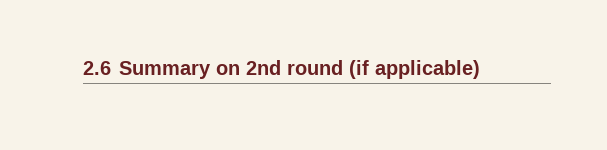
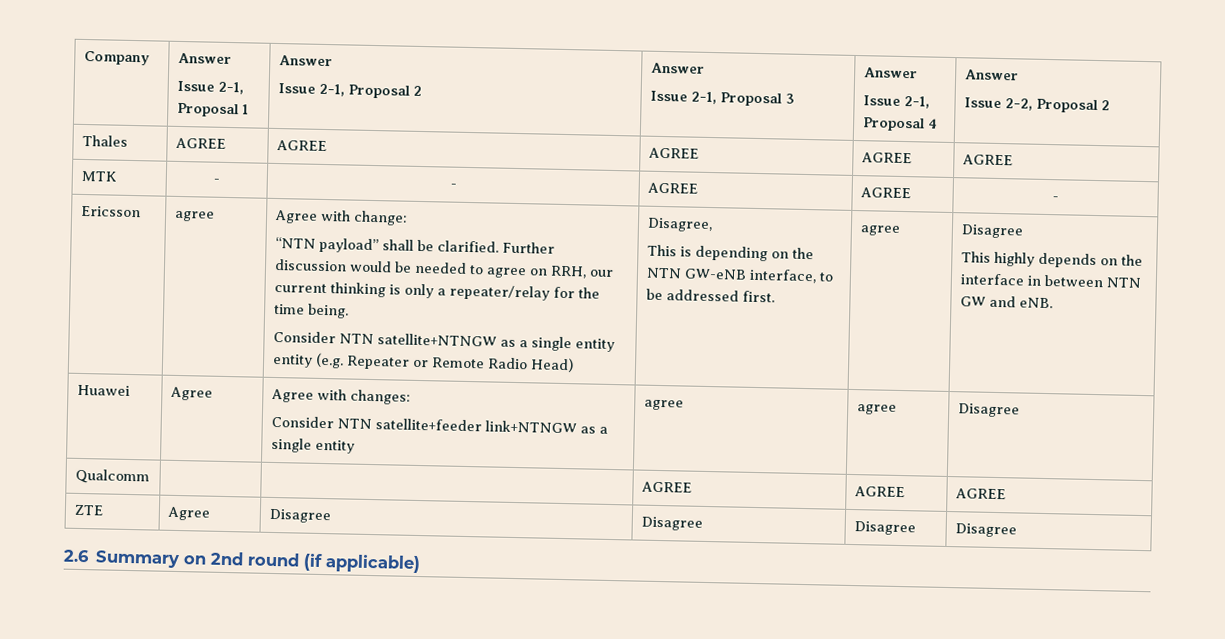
+ Company | Answer
+ Issue 2-1, Proposal 1 | Answer
+ Issue 2-1, Proposal 2 | Answer
+ Issue 2-1, Proposal 3 | Answer
+ Issue 2-1, Proposal 4 | Answer
+ Issue 2-2, Proposal 2
+ Thales | AGREE | AGREE | AGREE | AGREE | AGREE
+ MTK | - | - | AGREE | AGREE | -
+ Ericsson | agree | Agree with change:
+ “NTN payload” shall be clarified. Further discussion would be needed to agree on RRH, our current thinking is only a repeater/relay for the time being.
+ Consider NTN satellite+NTNGW as a single entity entity (e.g. Repeater or Remote Radio Head) | Disagree,
+ This is depending on the NTN GW-eNB interface, to be addressed first. | agree | Disagree
+ This highly depends on the interface in between NTN GW and eNB.
+ Huawei | Agree | Agree with changes:
+ Consider NTN satellite+feeder link+NTNGW as a single entity | agree | agree | Disagree
+ Qualcomm | | | AGREE | AGREE | AGREE
+ ZTE | Agree | Disagree | Disagree | Disagree | Disagree

